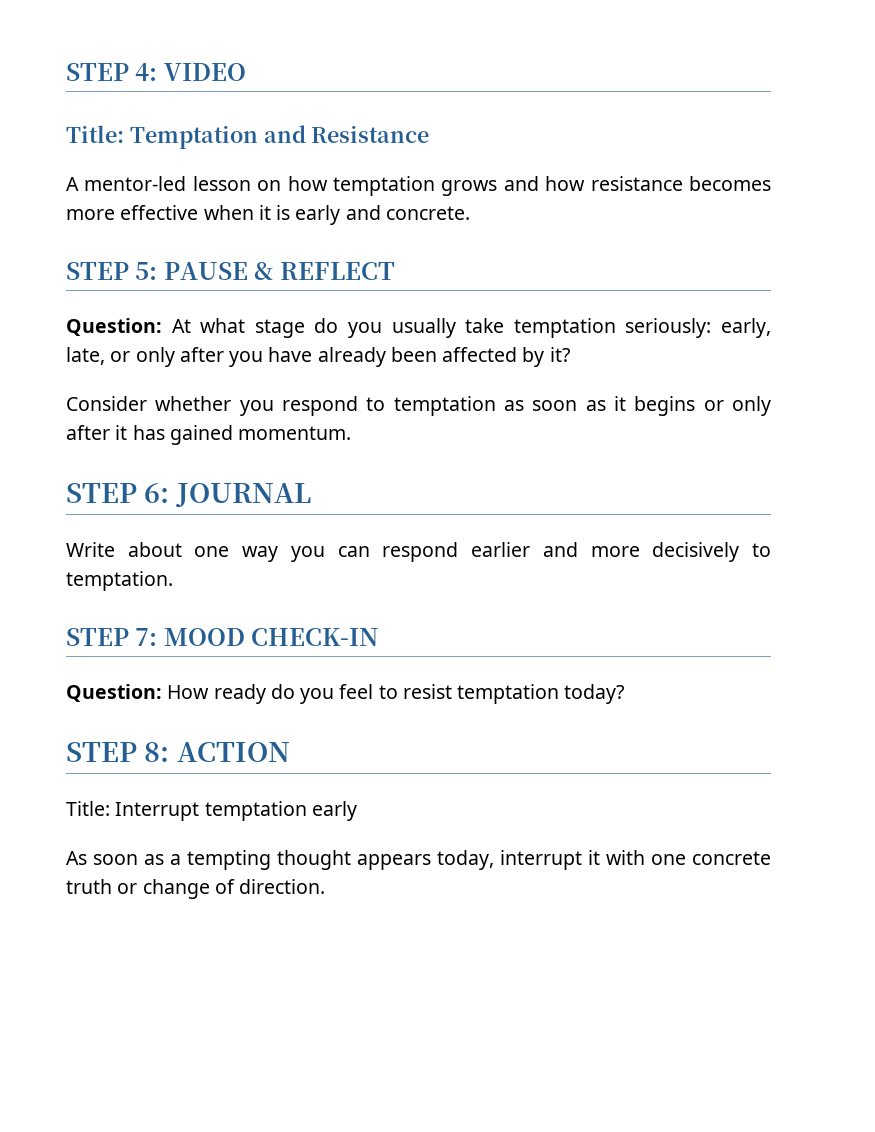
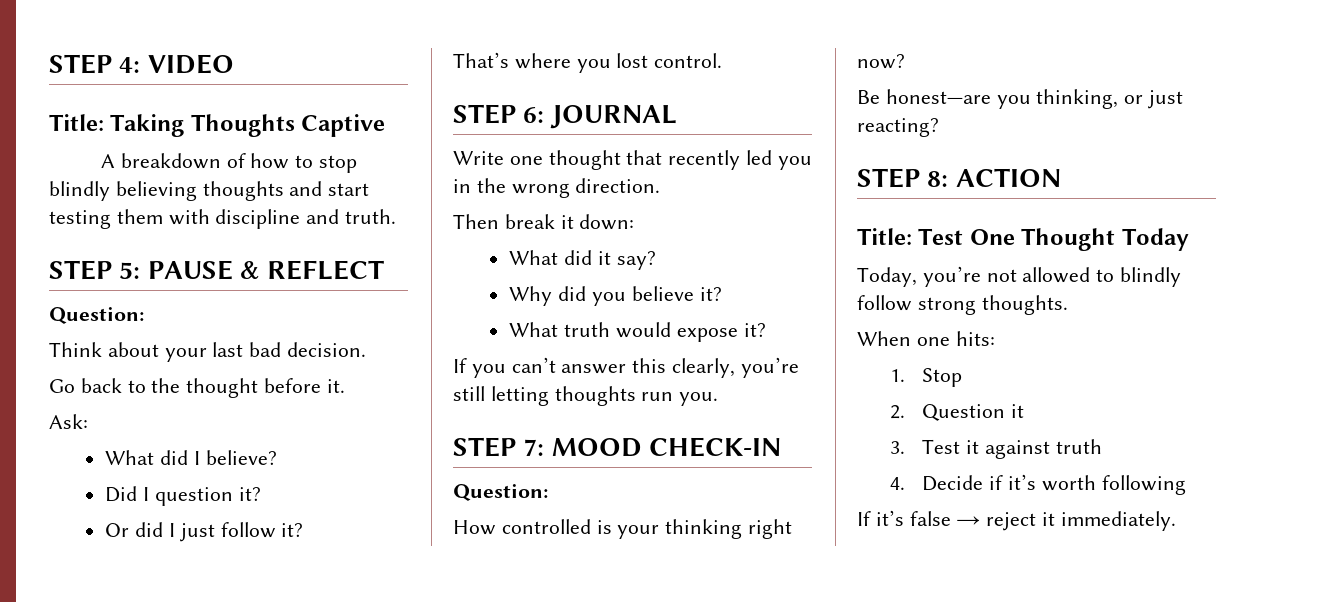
- Title: Temptation and Resistance
- A mentor-led lesson on how temptation grows and how resistance becomes more effective when it is early and concrete.
+ Title: Taking Thoughts Captive
+ A breakdown of how to stop blindly believing thoughts and start testing them with discipline and truth.
  STEP 5: PAUSE & REFLECT
- Question: At what stage do you usually take temptation seriously: early, late, or only after you have already been affected by it?
- Consider whether you respond to temptation as soon as it begins or only after it has gained momentum.
+ Question:
+ Think about your last bad decision.
+ Go back to the thought before it.
+ Ask:
+ What did I believe?
+ Did I question it?
+ Or did I just follow it?
+ That’s where you lost control.
  STEP 6: JOURNAL
- Write about one way you can respond earlier and more decisively to temptation.
+ Write one thought that recently led you in the wrong direction.
+ Then break it down:
+ What did it say?
+ Why did you believe it?
+ What truth would expose it?
+ If you can’t answer this clearly, you’re still letting thoughts run you.
  STEP 7: MOOD CHECK-IN
- Question: How ready do you feel to resist temptation today?
+ Question:
+ How controlled is your thinking right now?
+ Be honest—are you thinking, or just reacting?
  STEP 8: ACTION
- Title: Interrupt temptation early
- As soon as a tempting thought appears today, interrupt it with one concrete truth or change of direction.
+ Title: Test One Thought Today
+ Today, you’re not allowed to blindly follow strong thoughts.
+ When one hits:
+ 1. Stop
+ 2. Question it
+ 3. Test it against truth
+ 4. Decide if it’s worth following
+ If it’s false → reject it immediately.

